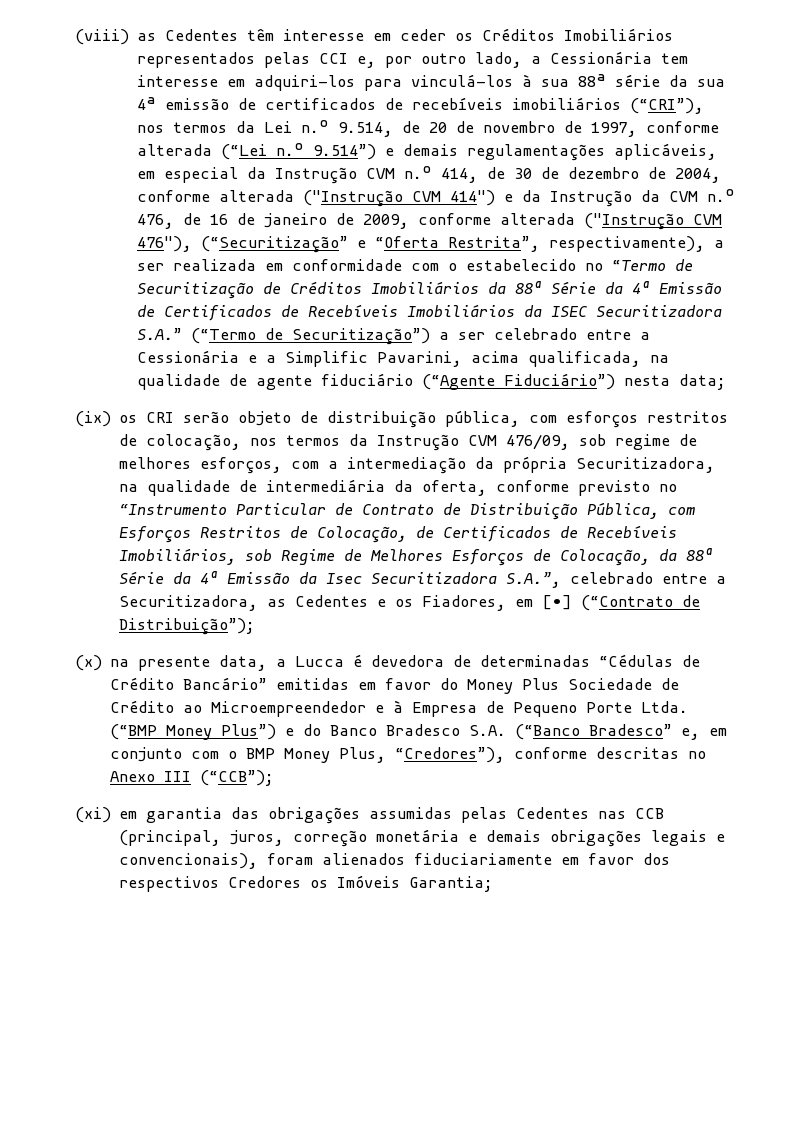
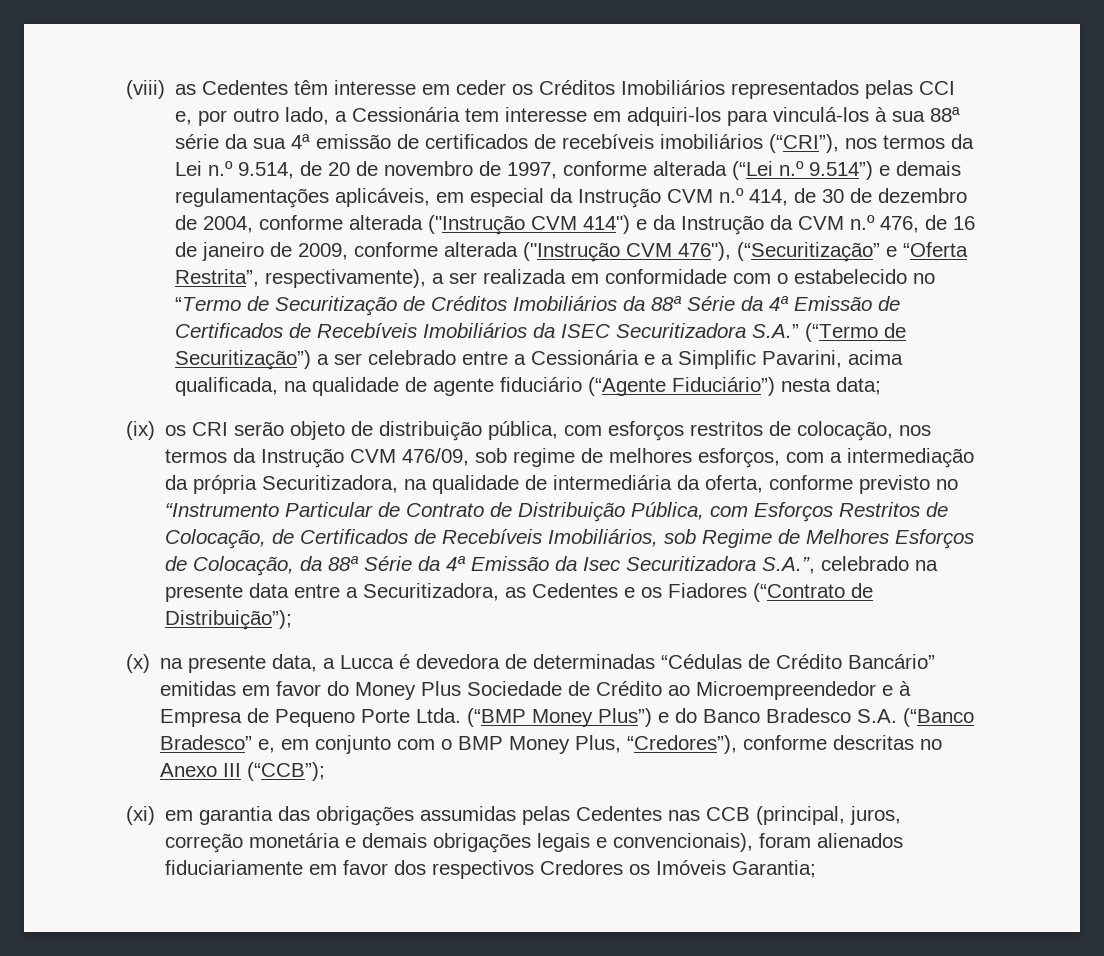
- (ix) os CRI serão objeto de distribuição pública, com esforços restritos de colocação, nos termos da Instrução CVM 476/09, sob regime de melhores esforços, com a intermediação da própria Securitizadora, na qualidade de intermediária da oferta, conforme previsto no “Instrumento Particular de Contrato de Distribuição Pública, com Esforços Restritos de Colocação, de Certificados de Recebíveis Imobiliários, sob Regime de Melhores Esforços de Colocação, da 88ª Série da 4ª Emissão da Isec Securitizadora S.A.”, celebrado entre a Securitizadora, as Cedentes e os Fiadores, em [•] (“Contrato de Distribuição”);
+ (ix) os CRI serão objeto de distribuição pública, com esforços restritos de colocação, nos termos da Instrução CVM 476/09, sob regime de melhores esforços, com a intermediação da própria Securitizadora, na qualidade de intermediária da oferta, conforme previsto no “Instrumento Particular de Contrato de Distribuição Pública, com Esforços Restritos de Colocação, de Certificados de Recebíveis Imobiliários, sob Regime de Melhores Esforços de Colocação, da 88ª Série da 4ª Emissão da Isec Securitizadora S.A.”, celebrado na presente data entre a Securitizadora, as Cedentes e os Fiadores (“Contrato de Distribuição”);

